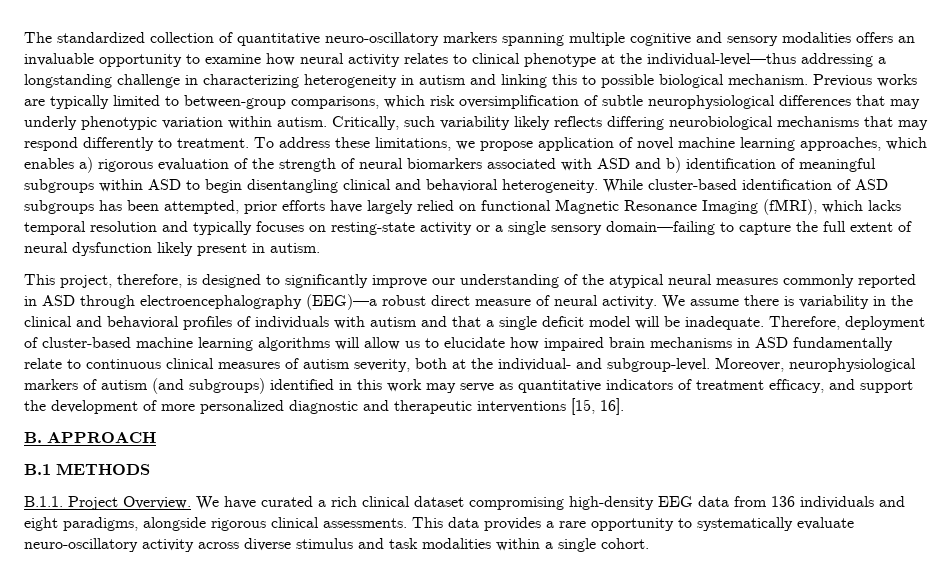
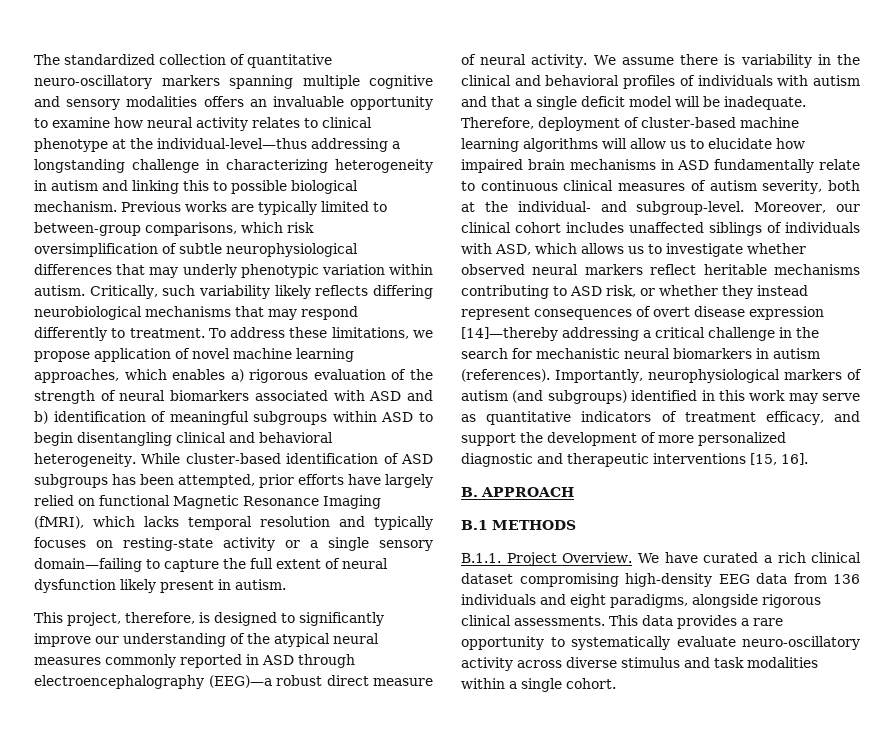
- Moreover, neurophysiological markers of autism (and subgroups) identified in this work may serve as quantitative indicators of treatment efficacy, and support the development of more personalized diagnostic and therapeutic interventions [15, 16].
+ Moreover, our clinical cohort includes unaffected siblings of individuals with ASD, which allows us to investigate whether observed neural markers reflect heritable mechanisms contributing to ASD risk, or whether they instead represent consequences of overt disease expression [14]—thereby addressing a critical challenge in the search for mechanistic neural biomarkers in autism (references). Importantly, neurophysiological markers of autism (and subgroups) identified in this work may serve as quantitative indicators of treatment efficacy, and support the development of more personalized diagnostic and therapeutic interventions [15, 16].

